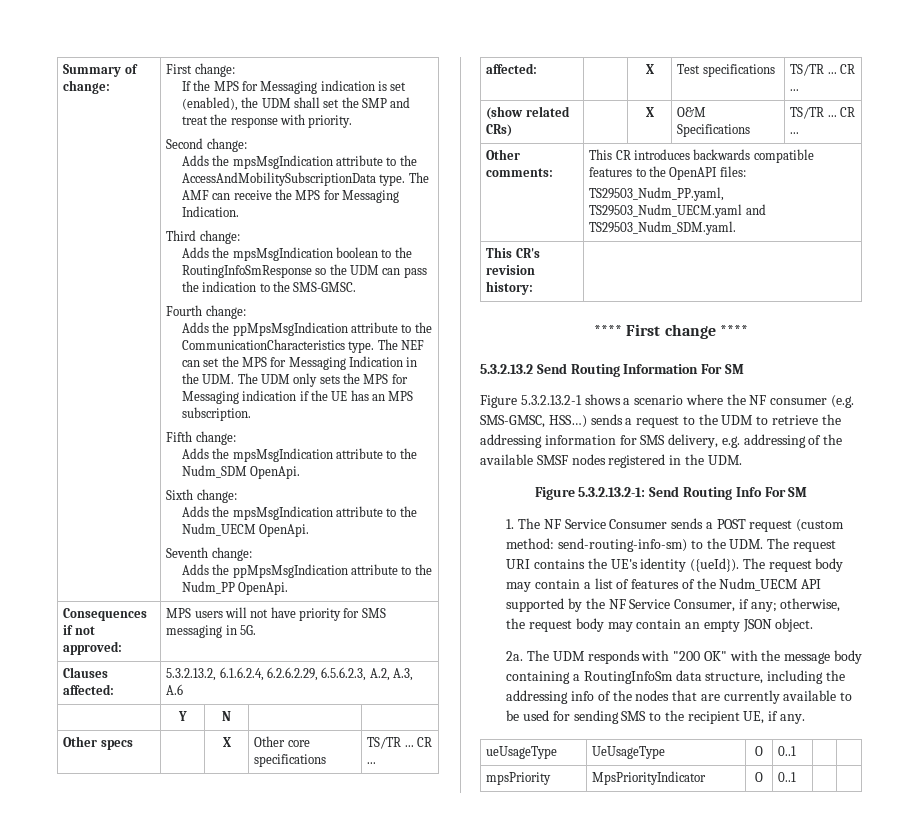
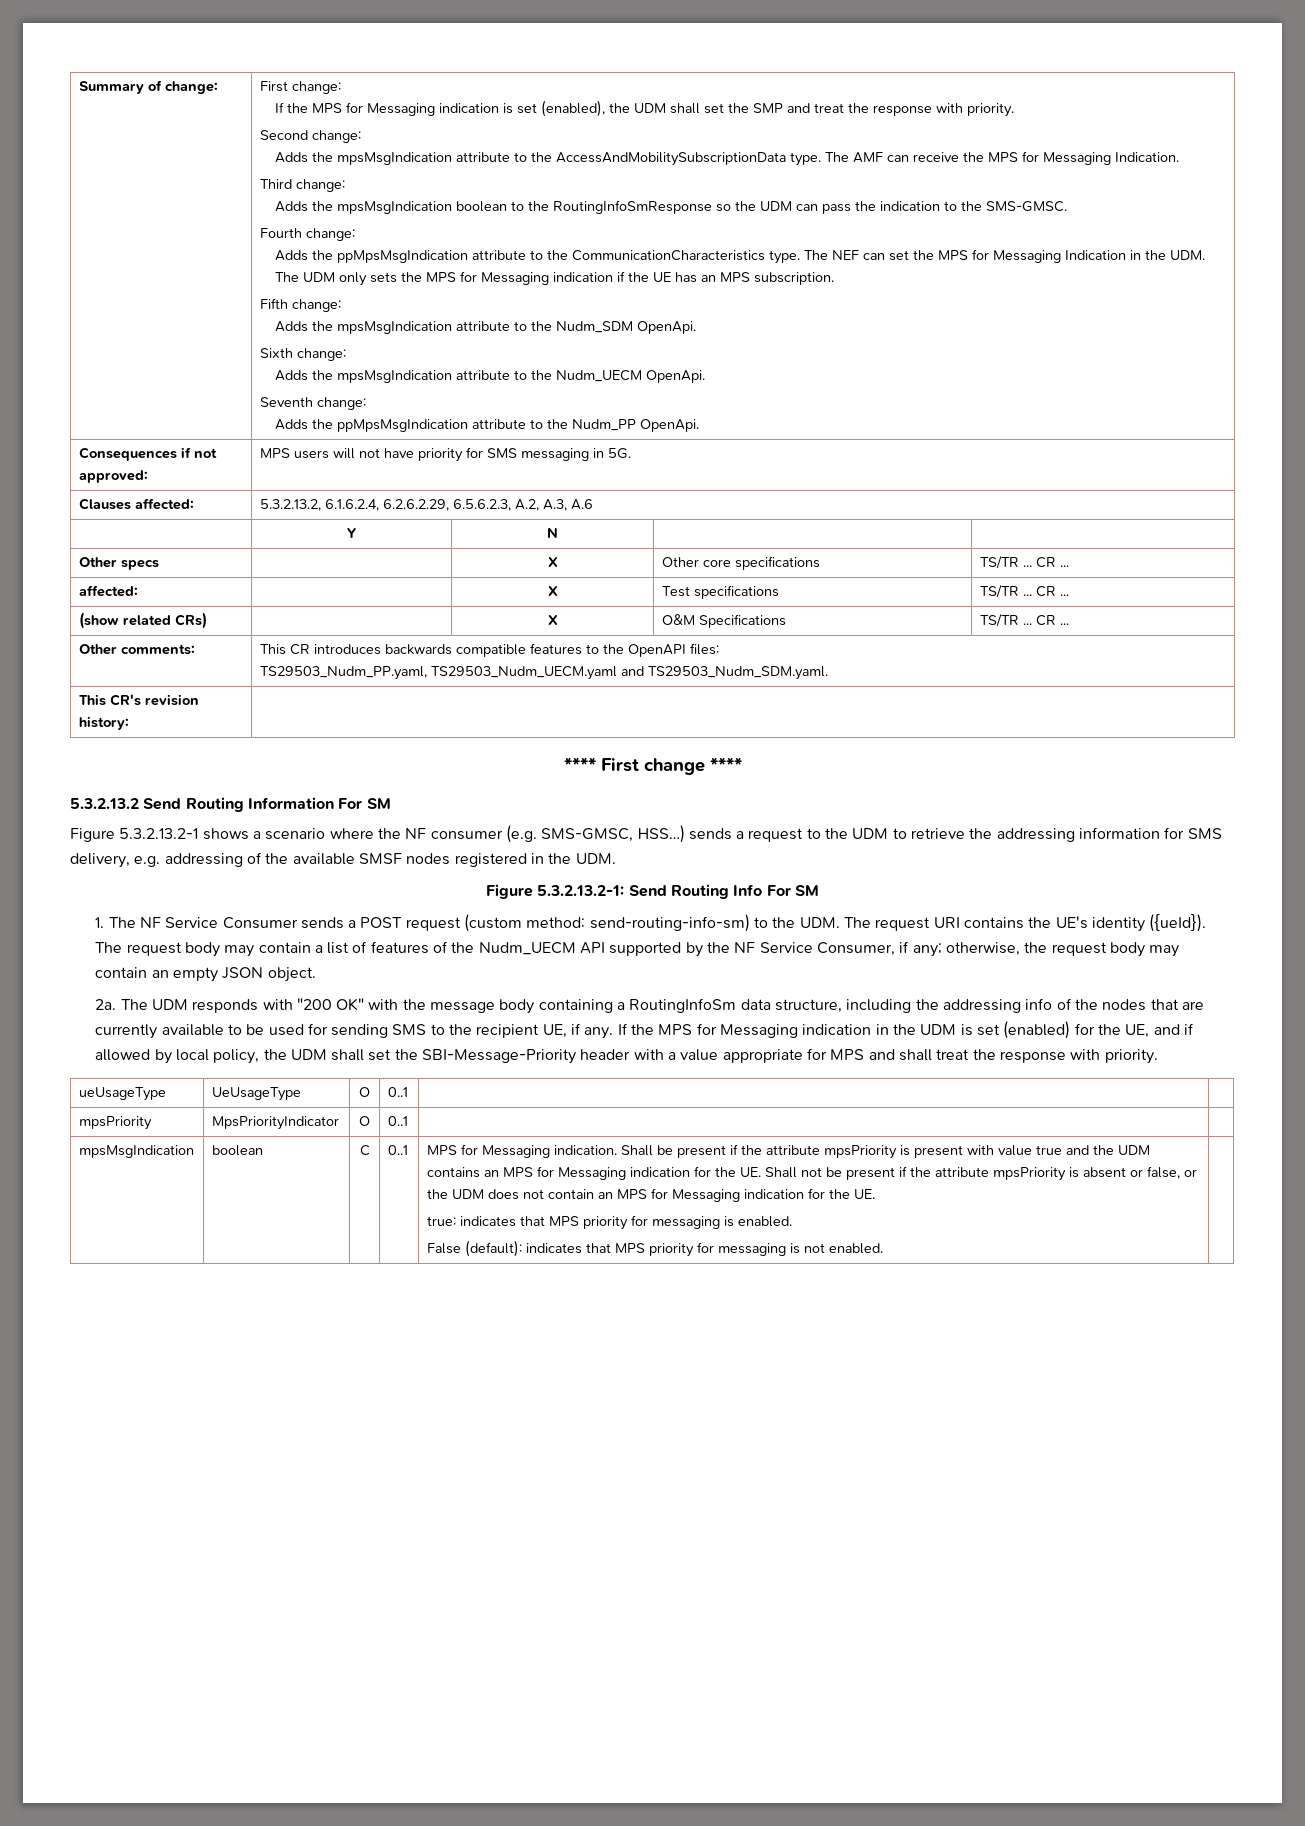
+ If the MPS for Messaging indication in the UDM is set (enabled) for the UE, and if allowed by local policy, the UDM shall set the SBI-Message-Priority header with a value appropriate for MPS and shall treat the response with priority.
+ mpsMsgIndication | boolean | C | 0..1 | MPS for Messaging indication. Shall be present if the attribute mpsPriority is present with value true and the UDM contains an MPS for Messaging indication for the UE. Shall not be present if the attribute mpsPriority is absent or false, or the UDM does not contain an MPS for Messaging indication for the UE.
+ true: indicates that MPS priority for messaging is enabled.
+ False (default): indicates that MPS priority for messaging is not enabled.

